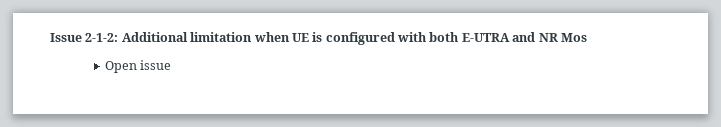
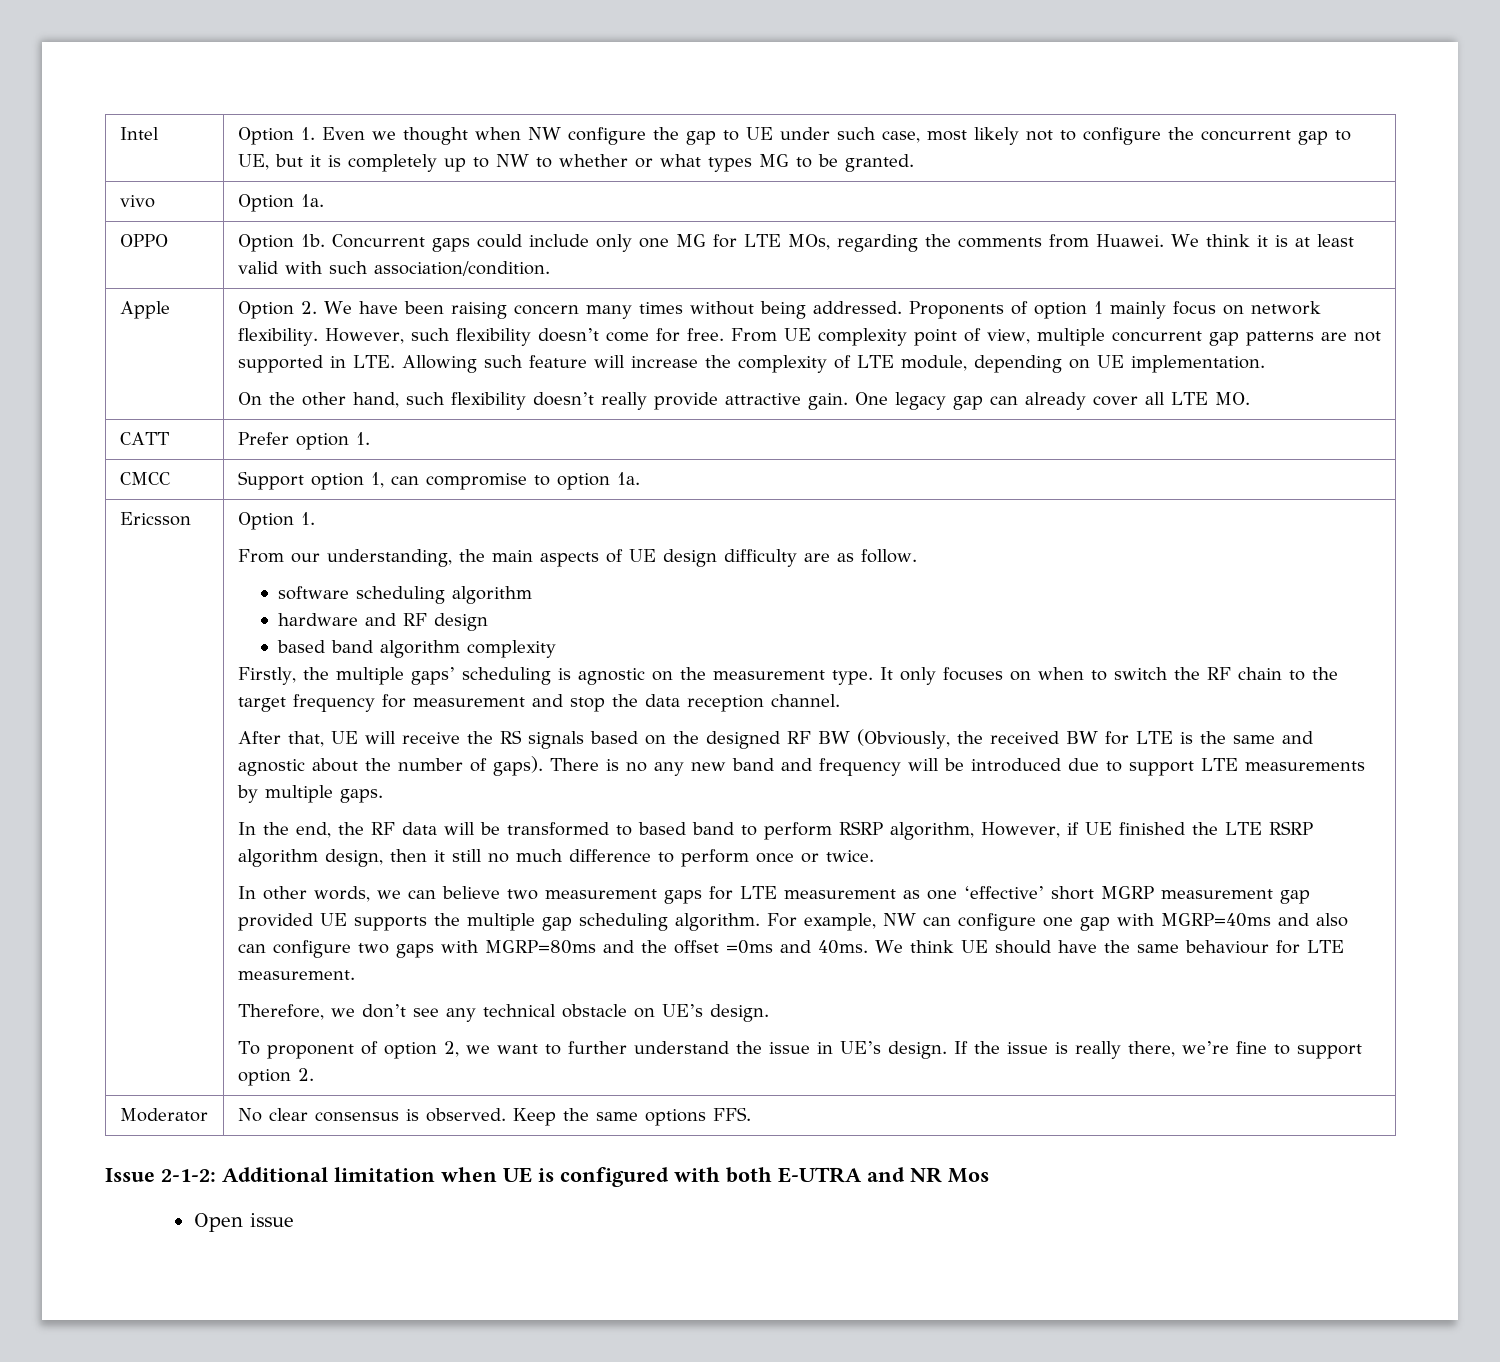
+ Intel | Option 1. Even we thought when NW configure the gap to UE under such case, most likely not to configure the concurrent gap to UE, but it is completely up to NW to whether or what types MG to be granted.
+ vivo | Option 1a.
+ OPPO | Option 1b. Concurrent gaps could include only one MG for LTE MOs, regarding the comments from Huawei. We think it is at least valid with such association/condition.
+ Apple | Option 2. We have been raising concern many times without being addressed. Proponents of option 1 mainly focus on network flexibility. However, such flexibility doesn’t come for free. From UE complexity point of view, multiple concurrent gap patterns are not supported in LTE. Allowing such feature will increase the complexity of LTE module, depending on UE implementation.
+ On the other hand, such flexibility doesn’t really provide attractive gain. One legacy gap can already cover all LTE MO.
+ CATT | Prefer option 1.
+ CMCC | Support option 1, can compromise to option 1a.
+ Ericsson | Option 1.
+ From our understanding, the main aspects of UE design difficulty are as follow.
+ software scheduling algorithm
+ hardware and RF design
+ based band algorithm complexity
+ Firstly, the multiple gaps’ scheduling is agnostic on the measurement type. It only focuses on when to switch the RF chain to the target frequency for measurement and stop the data reception channel.
+ After that, UE will receive the RS signals based on the designed RF BW (Obviously, the received BW for LTE is the same and agnostic about the number of gaps). There is no any new band and frequency will be introduced due to support LTE measurements by multiple gaps.
+ In the end, the RF data will be transformed to based band to perform RSRP algorithm, However, if UE finished the LTE RSRP algorithm design, then it still no much difference to perform once or twice.
+ In other words, we can believe two measurement gaps for LTE measurement as one ‘effective’ short MGRP measurement gap provided UE supports the multiple gap scheduling algorithm. For example, NW can configure one gap with MGRP=40ms and also can configure two gaps with MGRP=80ms and the offset =0ms and 40ms. We think UE should have the same behaviour for LTE measurement.
+ Therefore, we don’t see any technical obstacle on UE’s design.
+ To proponent of option 2, we want to further understand the issue in UE’s design. If the issue is really there, we’re fine to support option 2.
+ Moderator | No clear consensus is observed. Keep the same options FFS.

